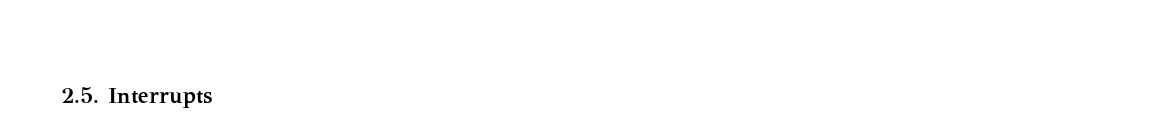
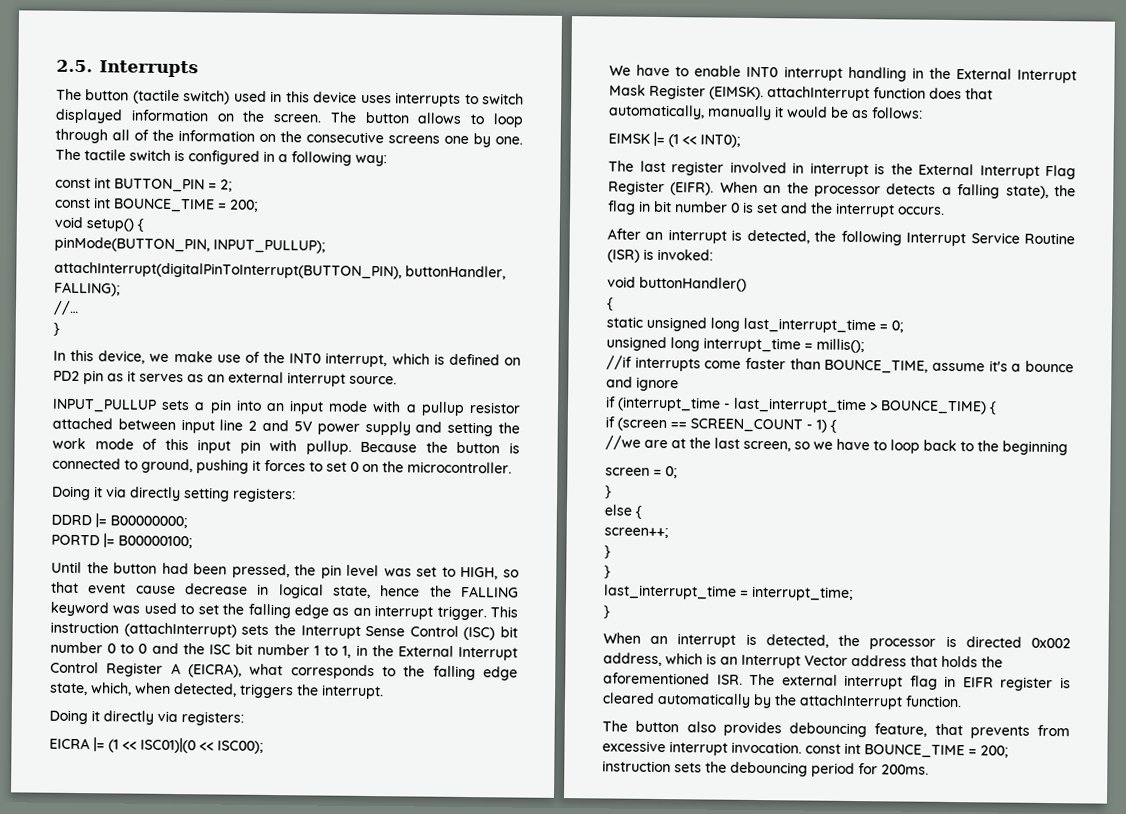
+ The button (tactile switch) used in this device uses interrupts to switch displayed information on the screen. The button allows to loop through all of the information on the consecutive screens one by one. The tactile switch is configured in a following way:
+ const int BUTTON_PIN = 2;
+ const int BOUNCE_TIME = 200;
+ void setup() {
+ pinMode(BUTTON_PIN, INPUT_PULLUP);
+ attachInterrupt(digitalPinToInterrupt(BUTTON_PIN), buttonHandler, FALLING);
+ //…
+ }
+ In this device, we make use of the INT0 interrupt, which is defined on PD2 pin as it serves as an external interrupt source.
+ INPUT_PULLUP sets a pin into an input mode with a pullup resistor attached between input line 2 and 5V power supply and setting the work mode of this input pin with pullup. Because the button is connected to ground, pushing it forces to set 0 on the microcontroller.
+ Doing it via directly setting registers:
+ DDRD |= B00000000;
+ PORTD |= B00000100;
+ Until the button had been pressed, the pin level was set to HIGH, so that event cause decrease in logical state, hence the FALLING keyword was used to set the falling edge as an interrupt trigger. This instruction (attachInterrupt) sets the Interrupt Sense Control (ISC) bit number 0 to 0 and the ISC bit number 1 to 1, in the External Interrupt Control Register A (EICRA), what corresponds to the falling edge state, which, when detected, triggers the interrupt.
+ Doing it directly via registers:
+ EICRA |= (1 << ISC01)|(0 << ISC00);
+ We have to enable INT0 interrupt handling in the External Interrupt Mask Register (EIMSK). attachInterrupt function does that automatically, manually it would be as follows:
+ EIMSK |= (1 << INT0);
+ The last register involved in interrupt is the External Interrupt Flag Register (EIFR). When an the processor detects a falling state), the flag in bit number 0 is set and the interrupt occurs.
+ After an interrupt is detected, the following Interrupt Service Routine (ISR) is invoked:
+ void buttonHandler()
+ {
+ static unsigned long last_interrupt_time = 0;
+ unsigned long interrupt_time = millis();
+ //if interrupts come faster than BOUNCE_TIME, assume it's a bounce and ignore
+ if (interrupt_time - last_interrupt_time > BOUNCE_TIME) {
+ if (screen == SCREEN_COUNT - 1) {
+ //we are at the last screen, so we have to loop back to the beginning
+ screen = 0;
+ }
+ else {
+ screen++;
+ }
+ }
+ last_interrupt_time = interrupt_time;
+ }
+ When an interrupt is detected, the processor is directed 0x002 address, which is an Interrupt Vector address that holds the aforementioned ISR. The external interrupt flag in EIFR register is cleared automatically by the attachInterrupt function.
+ The button also provides debouncing feature, that prevents from excessive interrupt invocation. const int BOUNCE_TIME = 200; instruction sets the debouncing period for 200ms.

